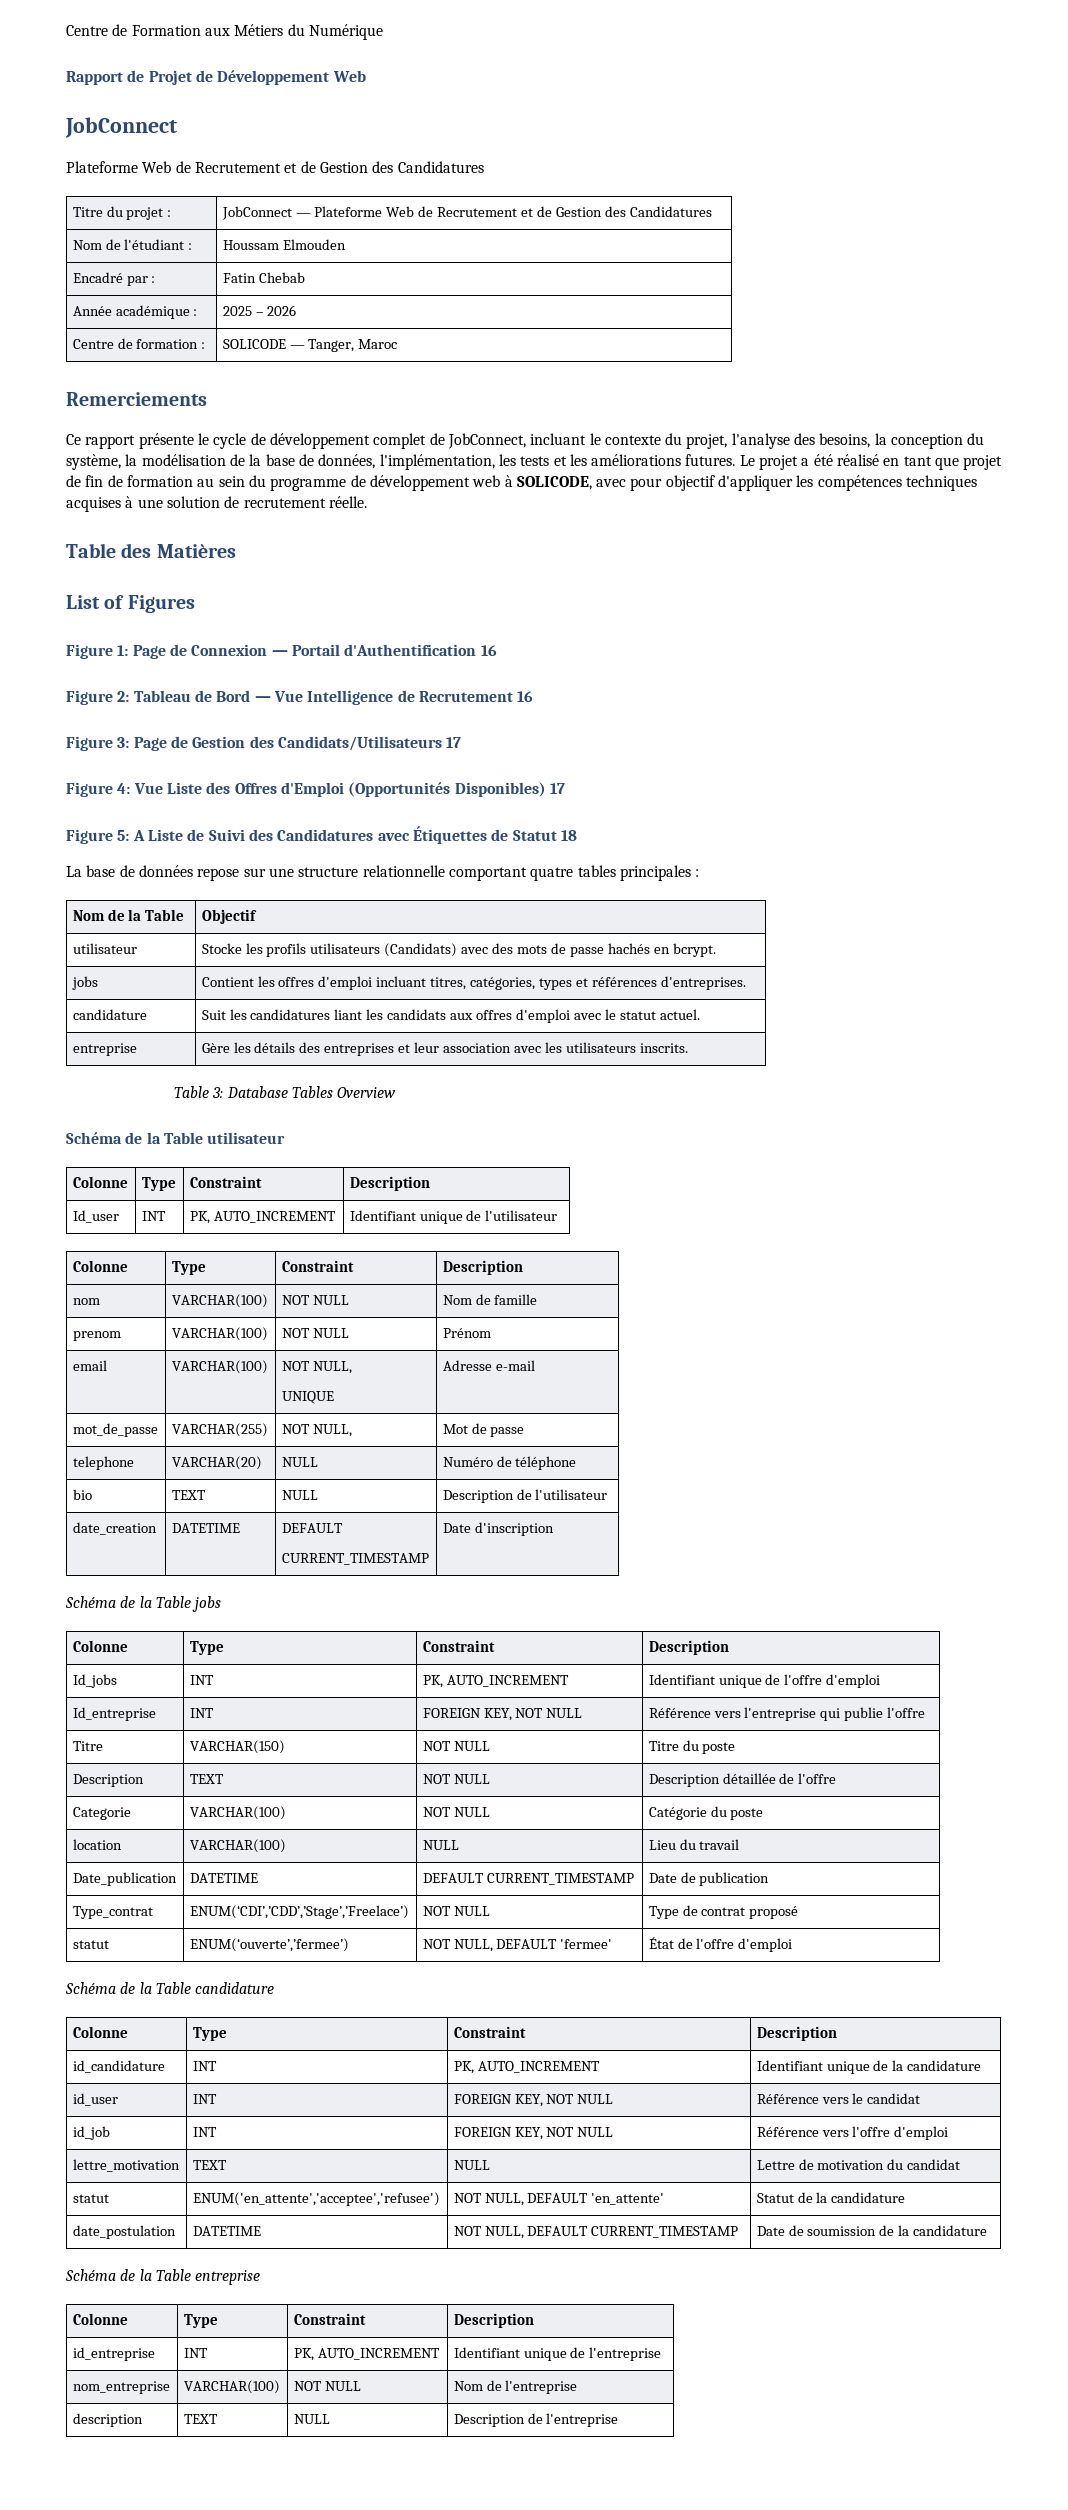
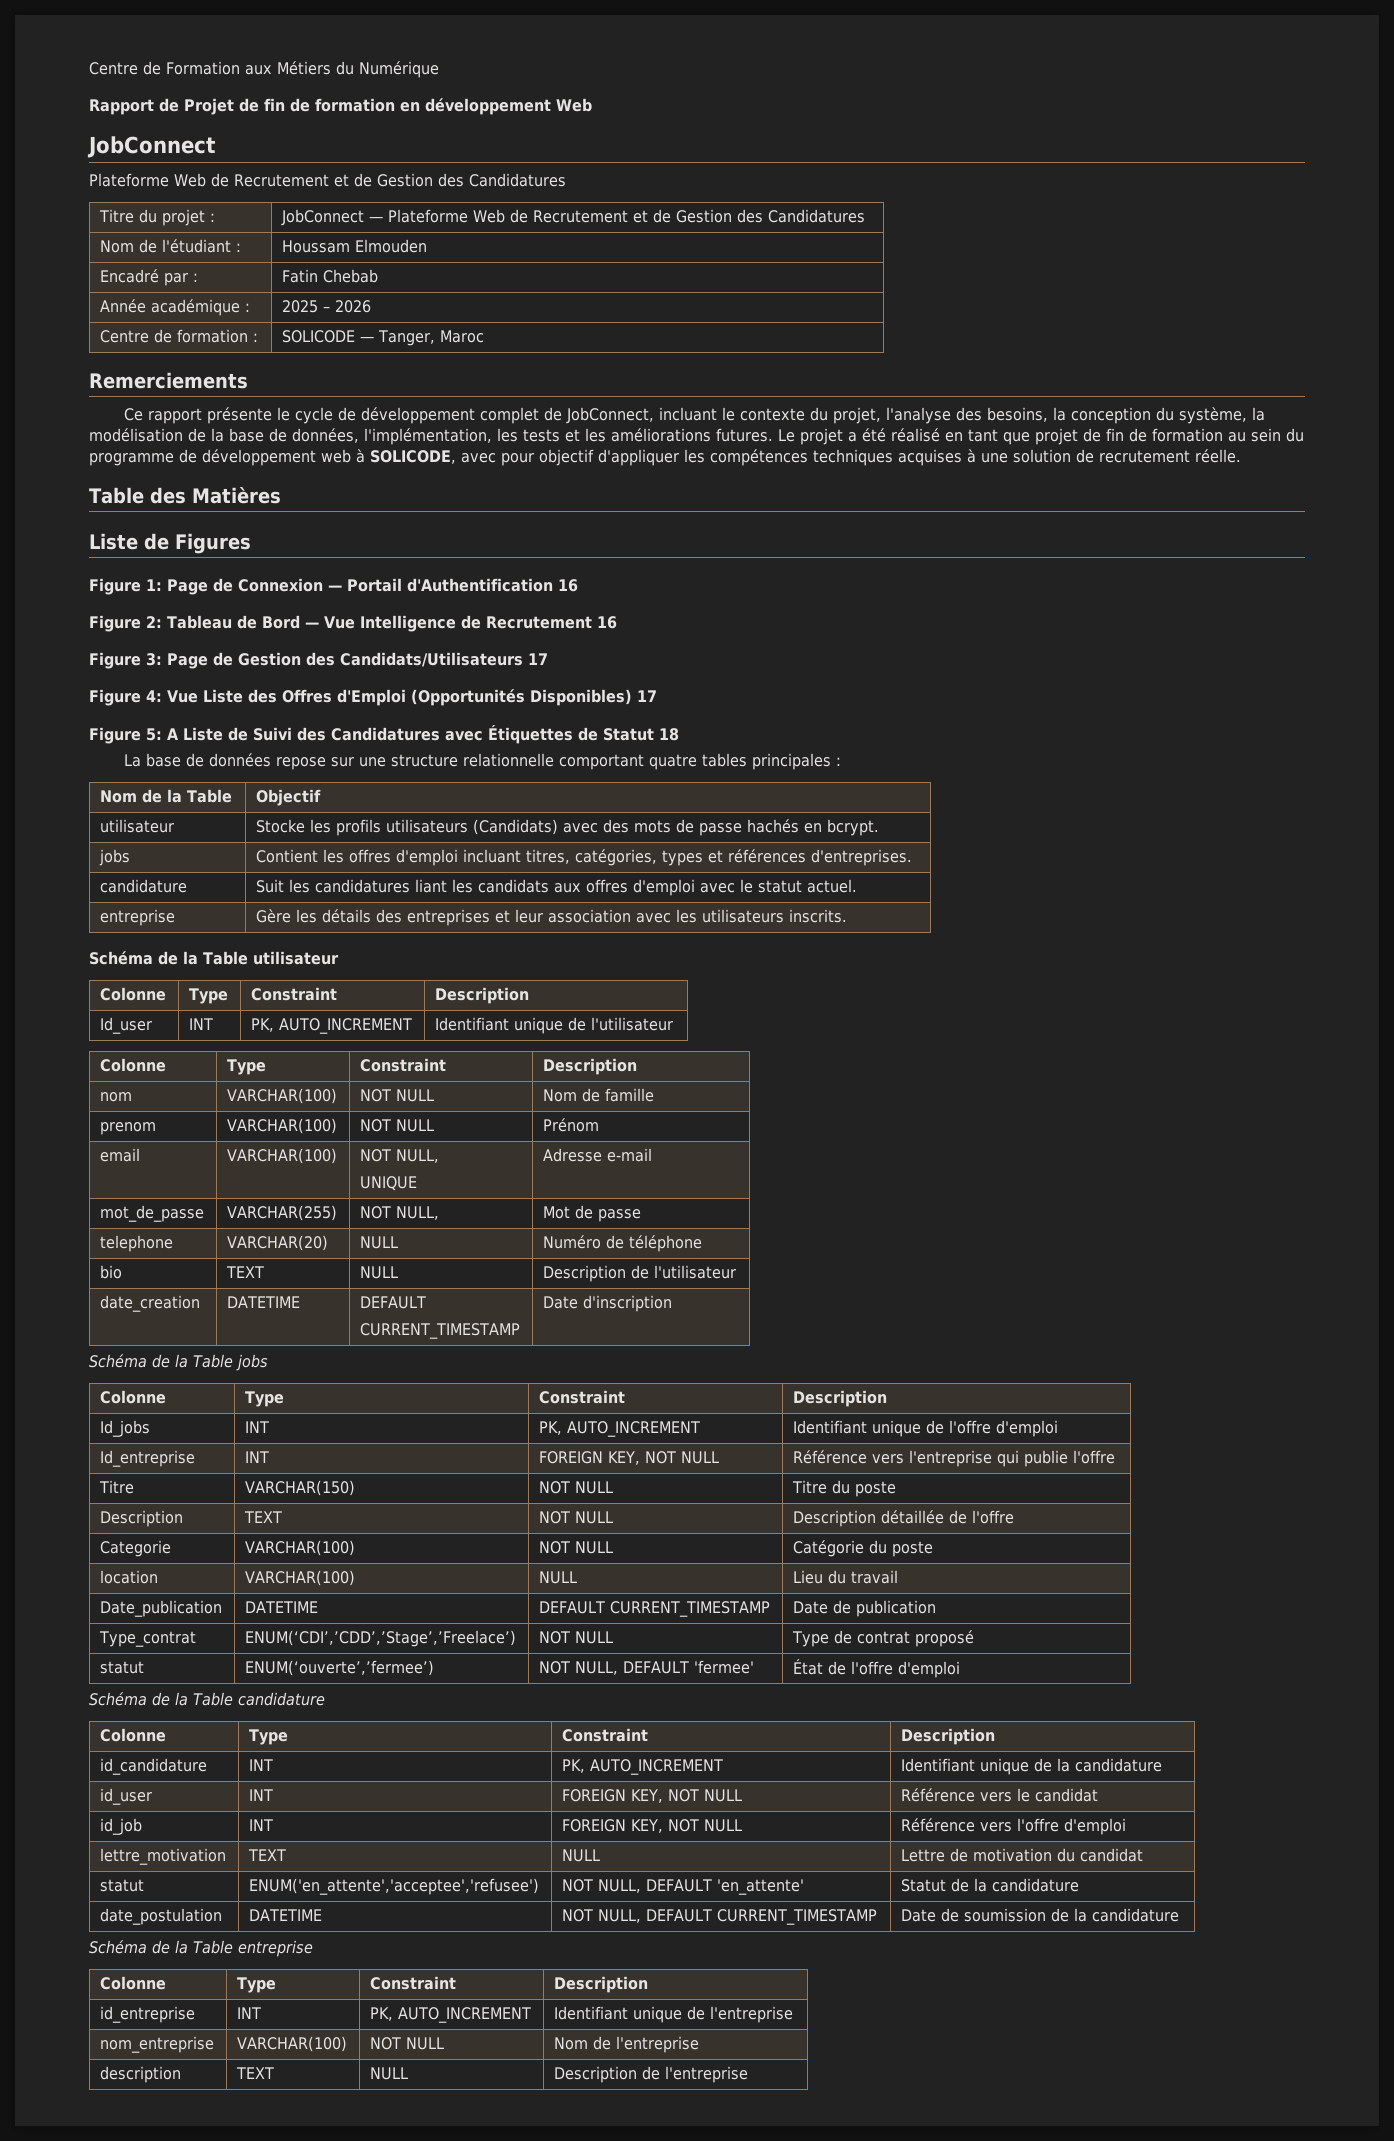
- Rapport de Projet de Développement Web
+ Rapport de Projet de fin de formation en développement Web
- List of Figures
+ Liste de Figures
- Table 3: Database Tables Overview

